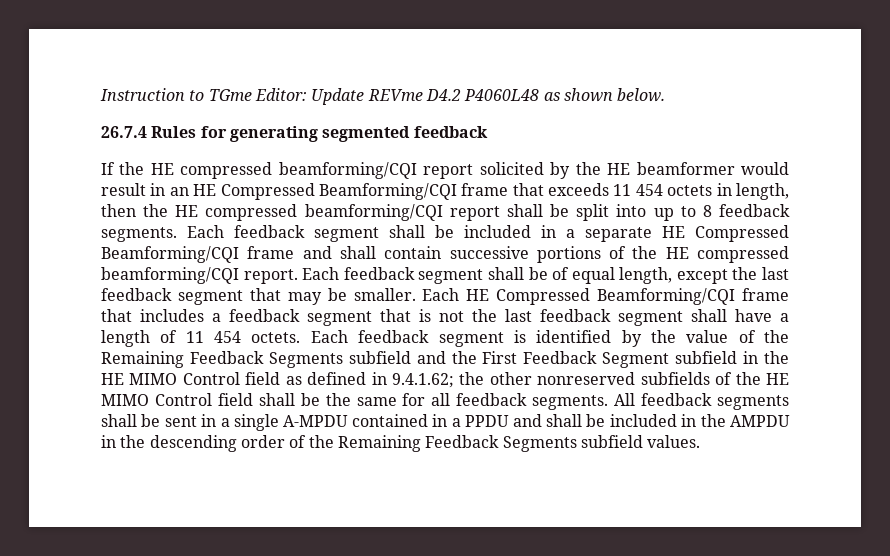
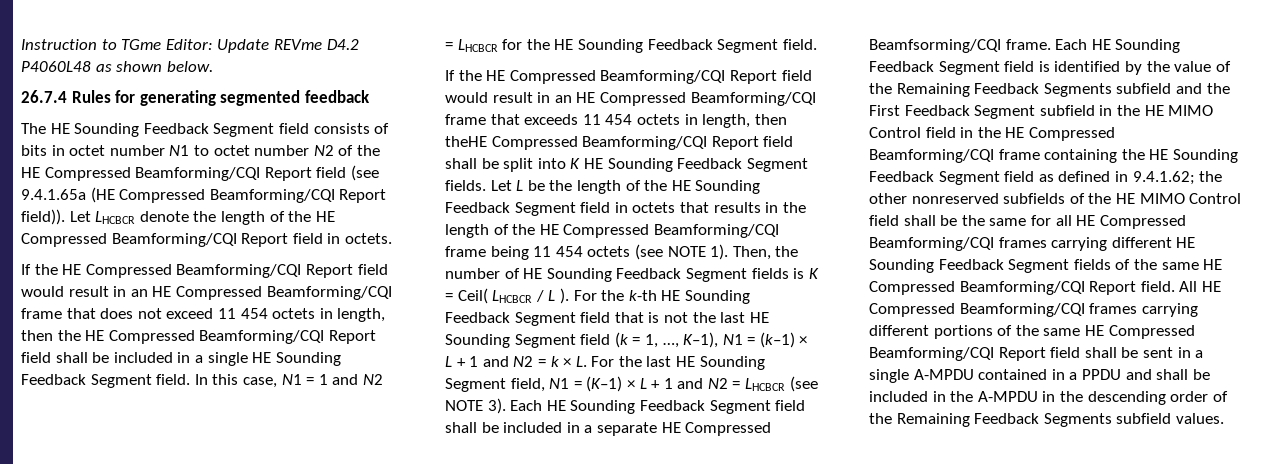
- If the HE compressed beamforming/CQI report solicited by the HE beamformer would result in an HE Compressed Beamforming/CQI frame that exceeds 11 454 octets in length, then the HE compressed beamforming/CQI report shall be split into up to 8 feedback segments. Each feedback segment shall be included in a separate HE Compressed Beamforming/CQI frame and shall contain successive portions of the HE compressed beamforming/CQI report. Each feedback segment shall be of equal length, except the last feedback segment that may be smaller. Each HE Compressed Beamforming/CQI frame that includes a feedback segment that is not the last feedback segment shall have a length of 11 454 octets. Each feedback segment is identified by the value of the Remaining Feedback Segments subfield and the First Feedback Segment subfield in the HE MIMO Control field as defined in 9.4.1.62;
+ The HE Sounding Feedback Segment field consists of bits in octet number N1 to octet number N2 of the HE Compressed Beamforming/CQI Report field (see 9.4.1.65a (HE Compressed Beamforming/CQI Report field)). Let LHCBCR denote the length of the HE Compressed Beamforming/CQI Report field in octets.
+ If the HE Compressed Beamforming/CQI Report field would result in an HE Compressed Beamforming/CQI frame that does not exceed 11 454 octets in length, then the HE Compressed Beamforming/CQI Report field shall be included in a single HE Sounding Feedback Segment field. In this case, N1 = 1 and N2 = LHCBCR for the HE Sounding Feedback Segment field.
+ If the HE Compressed Beamforming/CQI Report field would result in an HE Compressed Beamforming/CQI frame that exceeds 11 454 octets in length, then theHE Compressed Beamforming/CQI Report field shall be split into K HE Sounding Feedback Segment fields. Let L be the length of the HE Sounding Feedback Segment field in octets that results in the length of the HE Compressed Beamforming/CQI frame being 11 454 octets (see NOTE 1). Then, the number of HE Sounding Feedback Segment fields is K = Ceil( LHCBCR / L ). For the k-th HE Sounding Feedback Segment field that is not the last HE Sounding Segment field (k = 1, …, K–1), N1 = (k–1) × L + 1 and N2 = k × L. For the last HE Sounding Segment field, N1 = (K–1) × L + 1 and N2 = LHCBCR (see NOTE 3). Each HE Sounding Feedback Segment field shall be included in a separate HE Compressed Beamfsorming/CQI frame. Each HE Sounding Feedback Segment field is identified by the value of the Remaining Feedback Segments subfield and the First Feedback Segment subfield in the HE MIMO Control field in the HE Compressed Beamforming/CQI frame containing the HE Sounding Feedback Segment field as defined in 9.4.1.62;
- the other nonreserved subfields of the HE MIMO Control field shall be the same for all feedback segments. All feedback segments shall be sent in a single A-MPDU contained in a PPDU and shall be included in the AMPDU in the descending order of the Remaining Feedback Segments subfield values.
+ the other nonreserved subfields of the HE MIMO Control field shall be the same for all HE Compressed Beamforming/CQI frames carrying different HE Sounding Feedback Segment fields of the same HE Compressed Beamforming/CQI Report field. All HE Compressed Beamforming/CQI frames carrying different portions of the same HE Compressed Beamforming/CQI Report field shall be sent in a single A-MPDU contained in a PPDU and shall be included in the A-MPDU in the descending order of the Remaining Feedback Segments subfield values.

